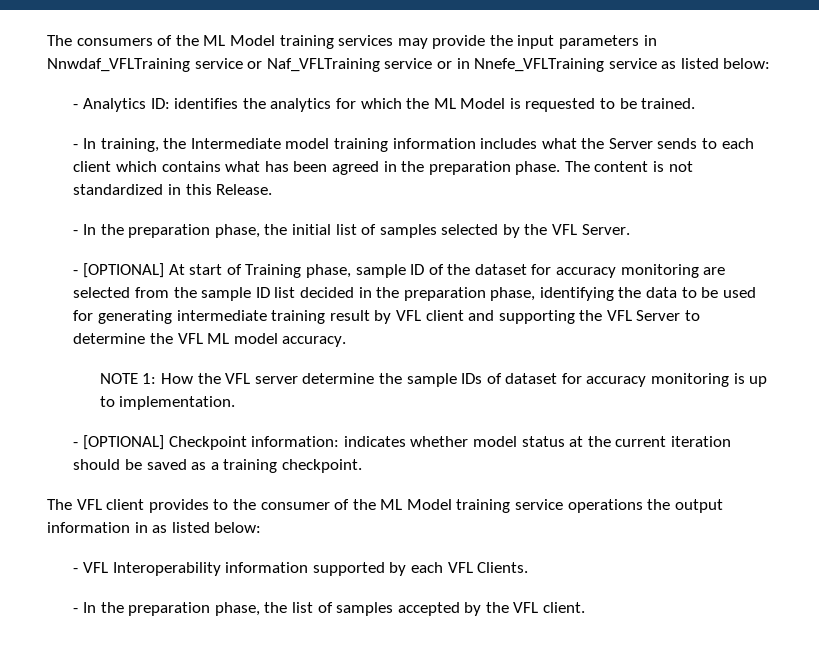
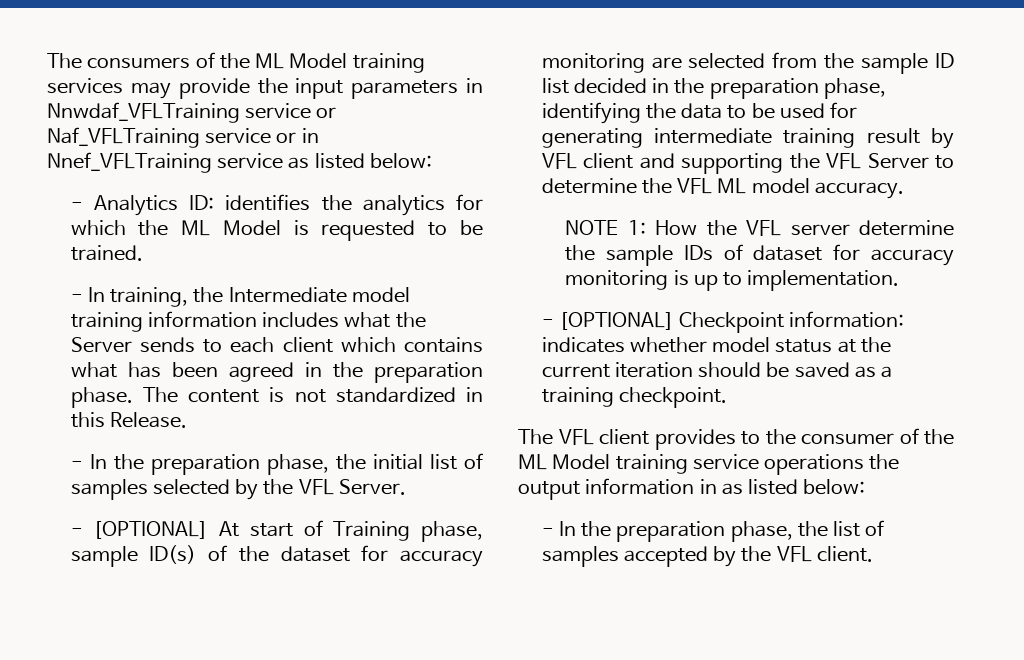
- The consumers of the ML Model training services may provide the input parameters in Nnwdaf_VFLTraining service or Naf_VFLTraining service or in Nnefe_VFLTraining service as listed below:
+ The consumers of the ML Model training services may provide the input parameters in Nnwdaf_VFLTraining service or Naf_VFLTraining service or in Nnef_VFLTraining service as listed below:
- - [OPTIONAL] At start of Training phase, sample ID of the dataset for accuracy monitoring are selected from the sample ID list decided in the preparation phase, identifying the data to be used for generating intermediate training result by VFL client and supporting the VFL Server to determine the VFL ML model accuracy.
+ - [OPTIONAL] At start of Training phase, sample ID(s) of the dataset for accuracy monitoring are selected from the sample ID list decided in the preparation phase, identifying the data to be used for generating intermediate training result by VFL client and supporting the VFL Server to determine the VFL ML model accuracy.
- - VFL Interoperability information supported by each VFL Clients.

